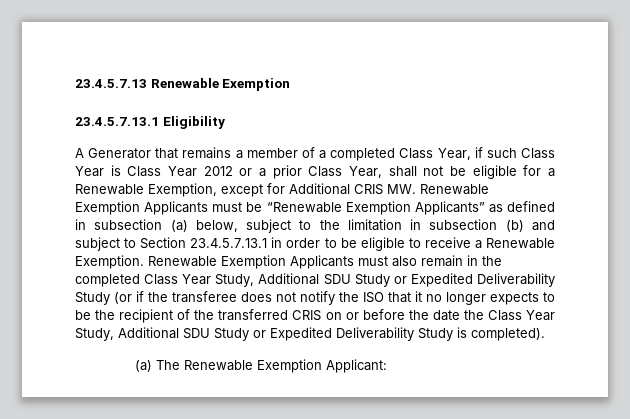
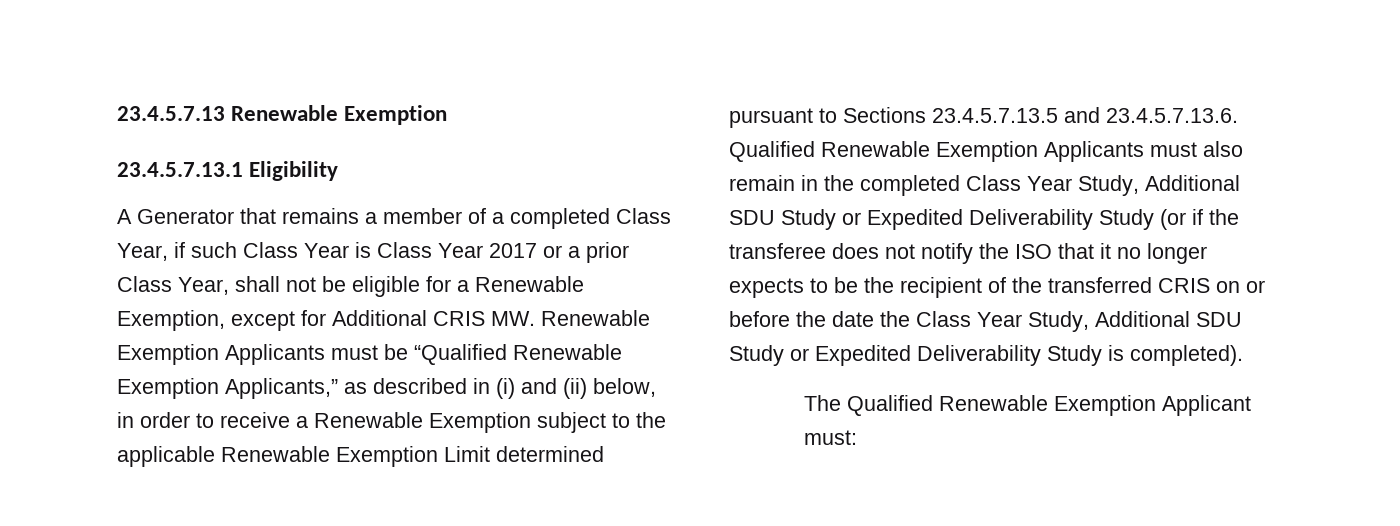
- A Generator that remains a member of a completed Class Year, if such Class Year is Class Year 2012 or a prior Class Year, shall not be eligible for a Renewable Exemption, except for Additional CRIS MW. Renewable Exemption Applicants must be “Renewable Exemption Applicants” as defined in subsection (a) below, subject to the limitation in subsection (b) and subject to Section 23.4.5.7.13.1 in order to be eligible to receive a Renewable Exemption. Renewable Exemption Applicants must also remain in the completed Class Year Study, Additional SDU Study or Expedited Deliverability Study (or if the transferee does not notify the ISO that it no longer expects to be the recipient of the transferred CRIS on or before the date the Class Year Study, Additional SDU Study or Expedited Deliverability Study is completed).
+ A Generator that remains a member of a completed Class Year, if such Class Year is Class Year 2017 or a prior Class Year, shall not be eligible for a Renewable Exemption, except for Additional CRIS MW. Renewable Exemption Applicants must be “Qualified Renewable Exemption Applicants,” as described in (i) and (ii) below, in order to receive a Renewable Exemption subject to the applicable Renewable Exemption Limit determined pursuant to Sections 23.4.5.7.13.5 and 23.4.5.7.13.6. Qualified Renewable Exemption Applicants must also remain in the completed Class Year Study, Additional SDU Study or Expedited Deliverability Study (or if the transferee does not notify the ISO that it no longer expects to be the recipient of the transferred CRIS on or before the date the Class Year Study, Additional SDU Study or Expedited Deliverability Study is completed).
- (a) The Renewable Exemption Applicant:
+ The Qualified Renewable Exemption Applicant must:

